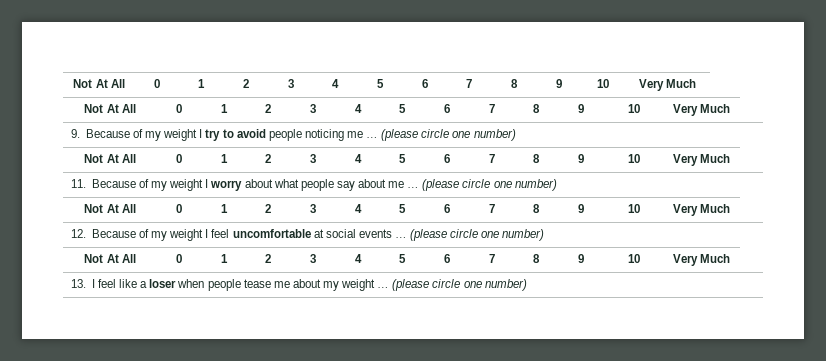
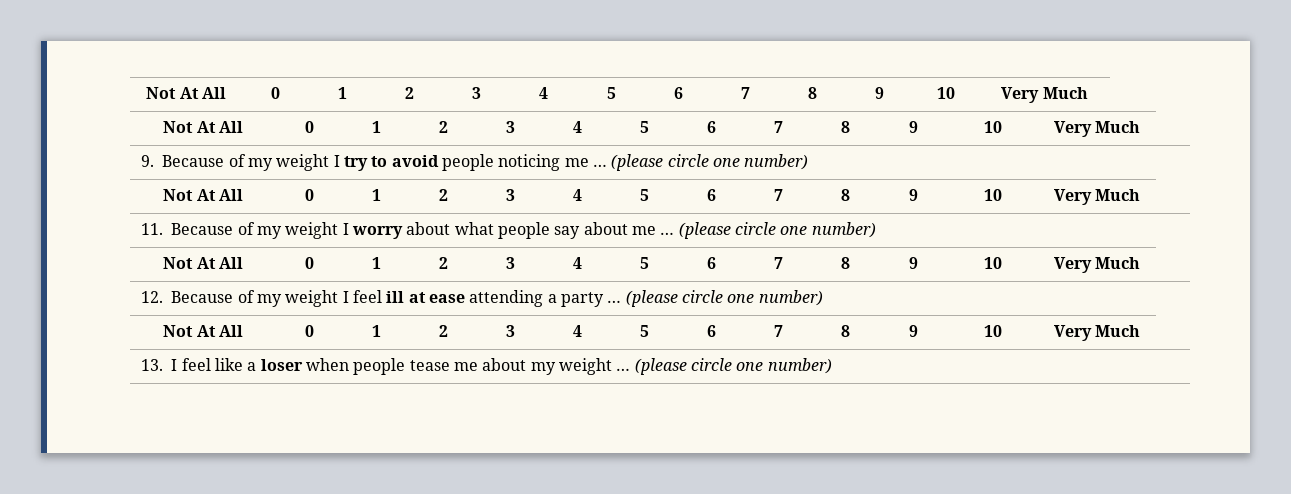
- 12. Because of my weight I feel uncomfortable at social events … (please circle one number)
+ 12. Because of my weight I feel ill at ease attending a party … (please circle one number)

